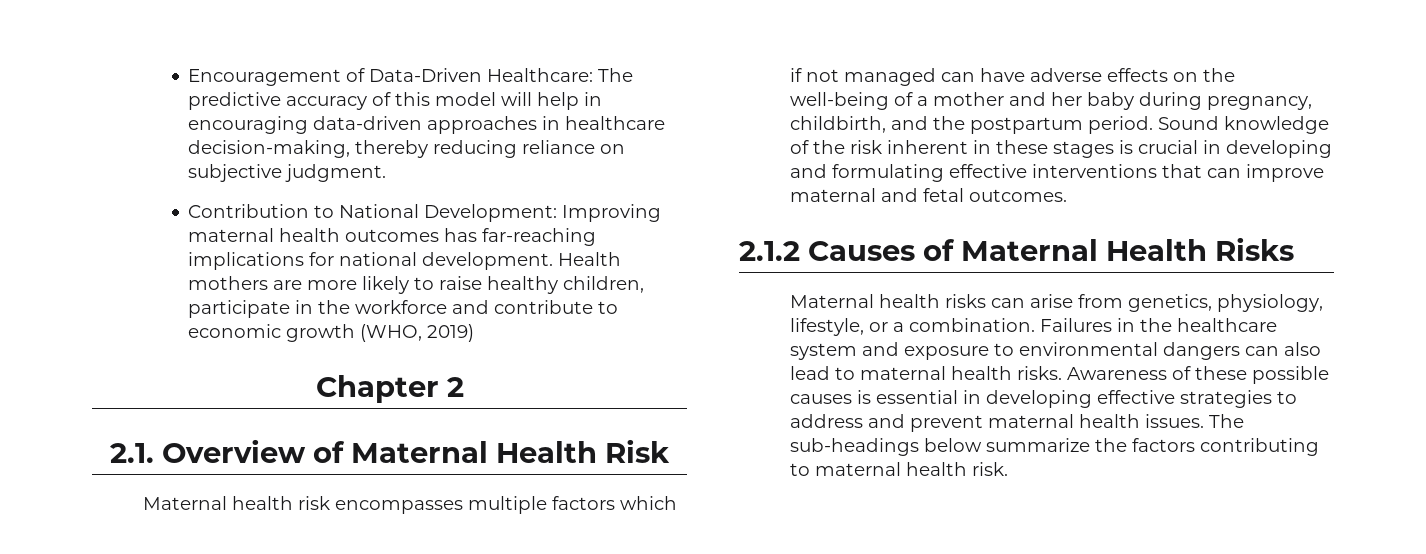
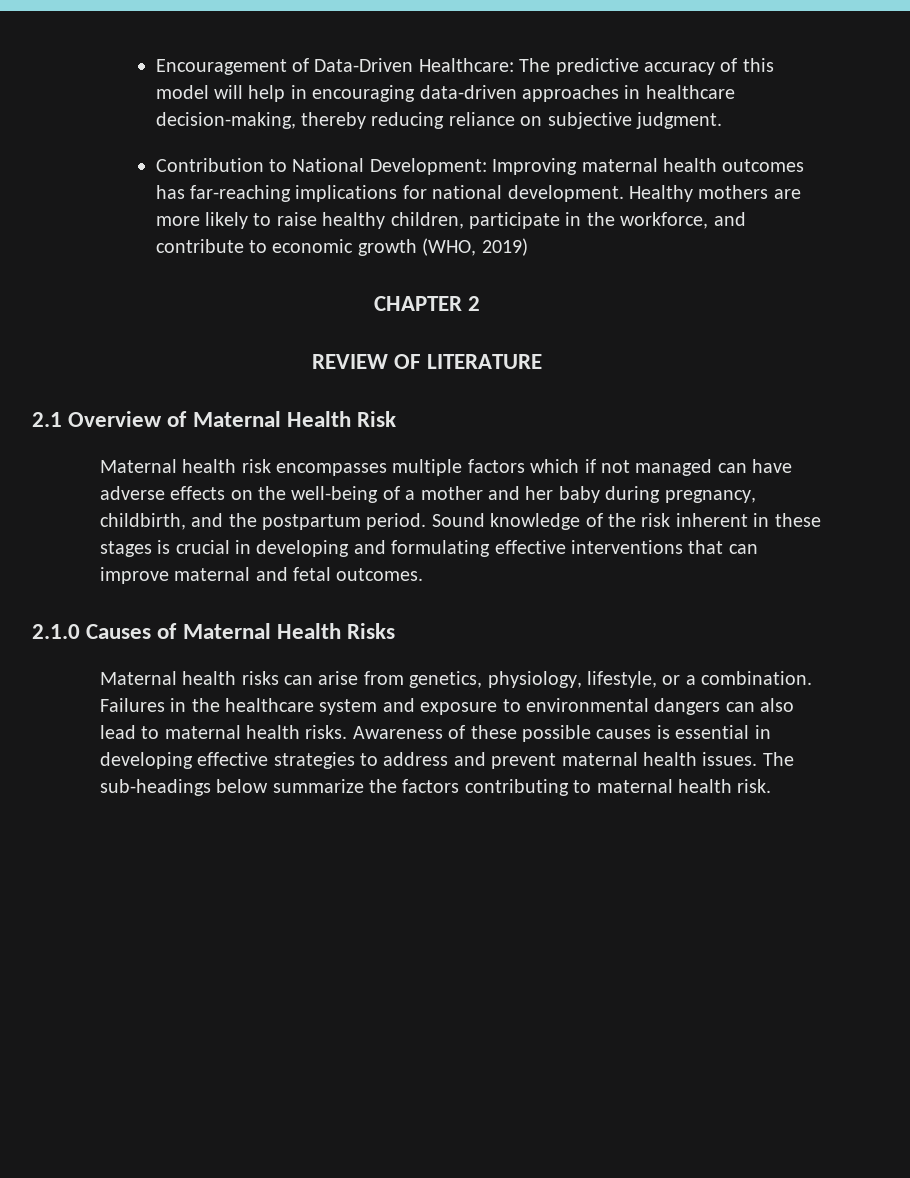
- Health mothers are more likely to raise healthy children, participate in the workforce and contribute to economic growth (WHO, 2019)
+ Healthy mothers are more likely to raise healthy children, participate in the workforce, and contribute to economic growth (WHO, 2019)
- Chapter 2
+ CHAPTER 2
- 2.1. Overview of Maternal Health Risk
+ REVIEW OF LITERATURE
+ 2.1 Overview of Maternal Health Risk
- 2.1.2 Causes of Maternal Health Risks
+ 2.1.0 Causes of Maternal Health Risks

